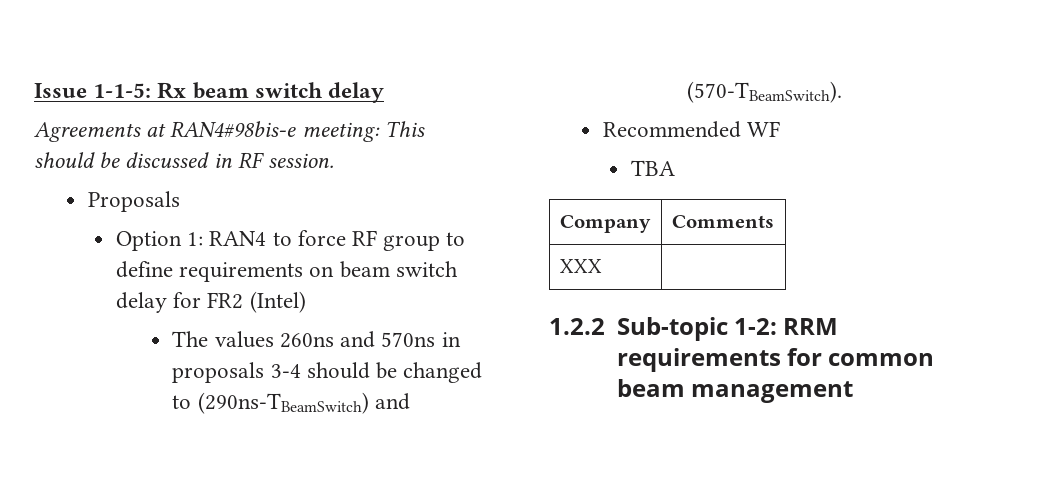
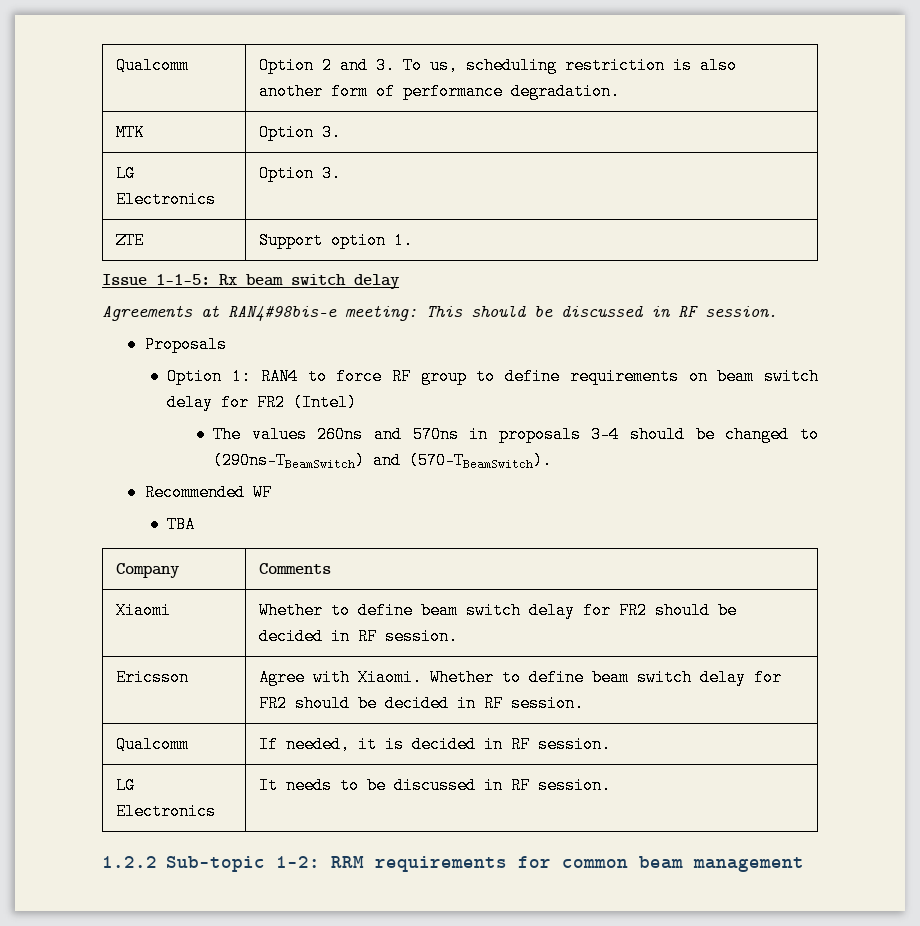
+ Qualcomm | Option 2 and 3. To us, scheduling restriction is also another form of performance degradation.
+ MTK | Option 3.
+ LG Electronics | Option 3.
+ ZTE | Support option 1.
- XXX |
+ Xiaomi | Whether to define beam switch delay for FR2 should be decided in RF session.
+ Ericsson | Agree with Xiaomi. Whether to define beam switch delay for FR2 should be decided in RF session.
+ Qualcomm | If needed, it is decided in RF session.
+ LG Electronics | It needs to be discussed in RF session.

